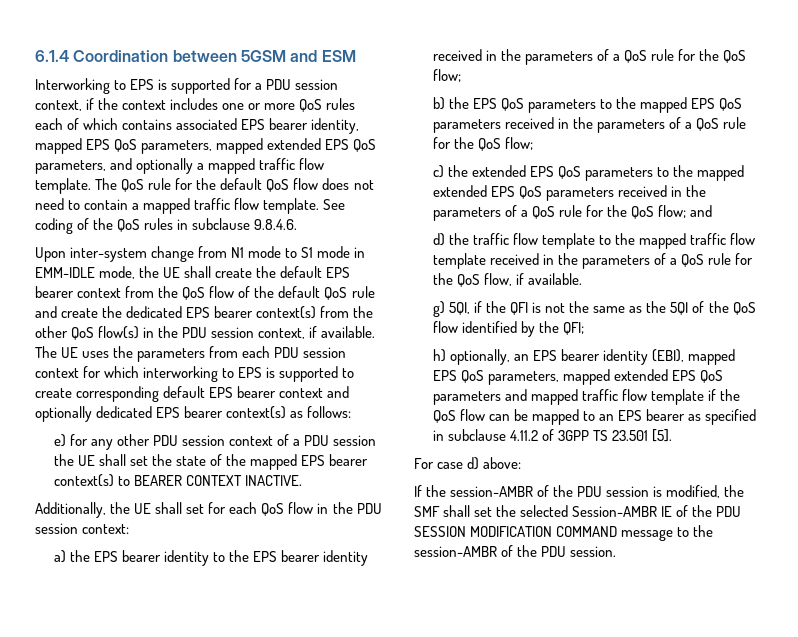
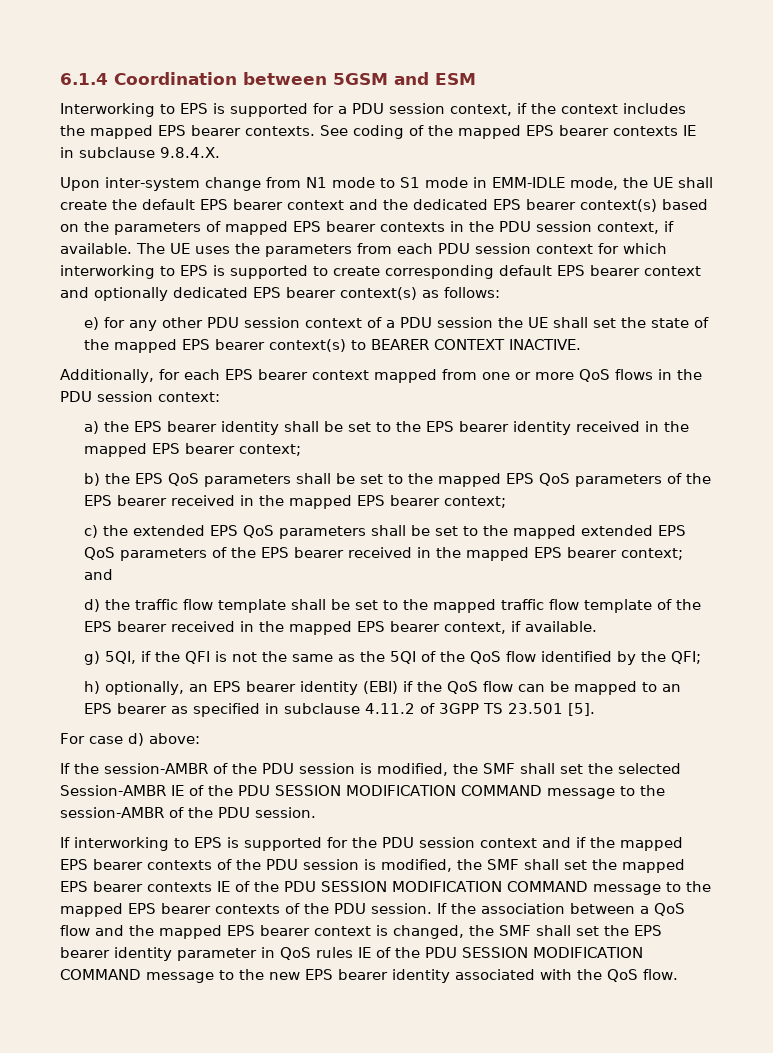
- Interworking to EPS is supported for a PDU session context, if the context includes one or more QoS rules each of which contains associated EPS bearer identity, mapped EPS QoS parameters, mapped extended EPS QoS parameters, and optionally a mapped traffic flow template. The QoS rule for the default QoS flow does not need to contain a mapped traffic flow template. See coding of the QoS rules in subclause 9.8.4.6.
+ Interworking to EPS is supported for a PDU session context, if the context includes the mapped EPS bearer contexts. See coding of the mapped EPS bearer contexts IE in subclause 9.8.4.X.
- Upon inter-system change from N1 mode to S1 mode in EMM-IDLE mode, the UE shall create the default EPS bearer context from the QoS flow of the default QoS rule and create the dedicated EPS bearer context(s) from the other QoS flow(s) in the PDU session context, if available.
+ Upon inter-system change from N1 mode to S1 mode in EMM-IDLE mode, the UE shall create the default EPS bearer context and the dedicated EPS bearer context(s) based on the parameters of mapped EPS bearer contexts in the PDU session context, if available.
- Additionally, the UE shall set for each QoS flow in the PDU session context:
+ Additionally, for each EPS bearer context mapped from one or more QoS flows in the PDU session context:
- a) the EPS bearer identity to the EPS bearer identity received in the parameters of a QoS rule for the QoS flow;
+ a) the EPS bearer identity shall be set to the EPS bearer identity received in the mapped EPS bearer context;
- b) the EPS QoS parameters to the mapped EPS QoS parameters received in the parameters of a QoS rule for the QoS flow;
+ b) the EPS QoS parameters shall be set to the mapped EPS QoS parameters of the EPS bearer received in the mapped EPS bearer context;
- c) the extended EPS QoS parameters to the mapped extended EPS QoS parameters received in the parameters of a QoS rule for the QoS flow; and
+ c) the extended EPS QoS parameters shall be set to the mapped extended EPS QoS parameters of the EPS bearer received in the mapped EPS bearer context; and
- d) the traffic flow template to the mapped traffic flow template received in the parameters of a QoS rule for the QoS flow, if available.
+ d) the traffic flow template shall be set to the mapped traffic flow template of the EPS bearer received in the mapped EPS bearer context, if available.
- h) optionally, an EPS bearer identity (EBI), mapped EPS QoS parameters, mapped extended EPS QoS parameters and mapped traffic flow template if the QoS flow can be mapped to an EPS bearer as specified in subclause 4.11.2 of 3GPP TS 23.501 [5].
+ h) optionally, an EPS bearer identity (EBI) if the QoS flow can be mapped to an EPS bearer as specified in subclause 4.11.2 of 3GPP TS 23.501 [5].
+ If interworking to EPS is supported for the PDU session context and if the mapped EPS bearer contexts of the PDU session is modified, the SMF shall set the mapped EPS bearer contexts IE of the PDU SESSION MODIFICATION COMMAND message to the mapped EPS bearer contexts of the PDU session. If the association between a QoS flow and the mapped EPS bearer context is changed, the SMF shall set the EPS bearer identity parameter in QoS rules IE of the PDU SESSION MODIFICATION COMMAND message to the new EPS bearer identity associated with the QoS flow.

